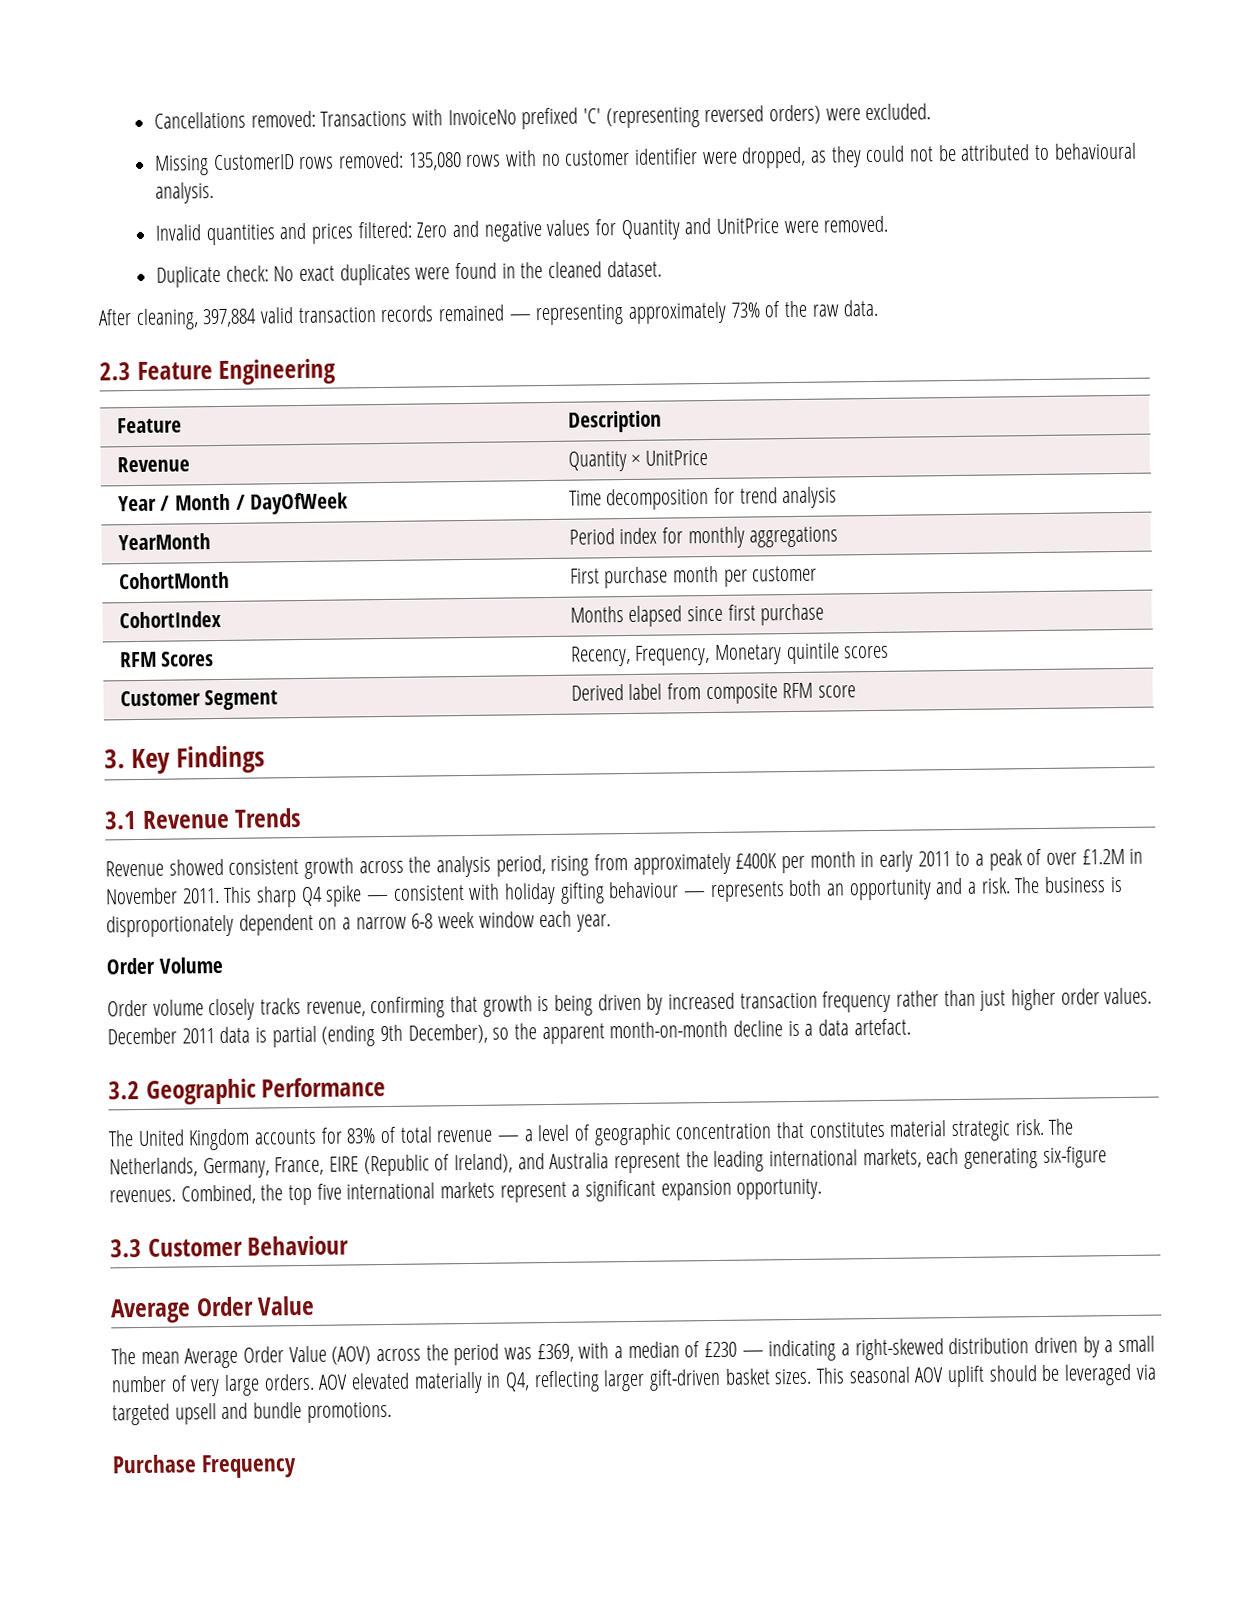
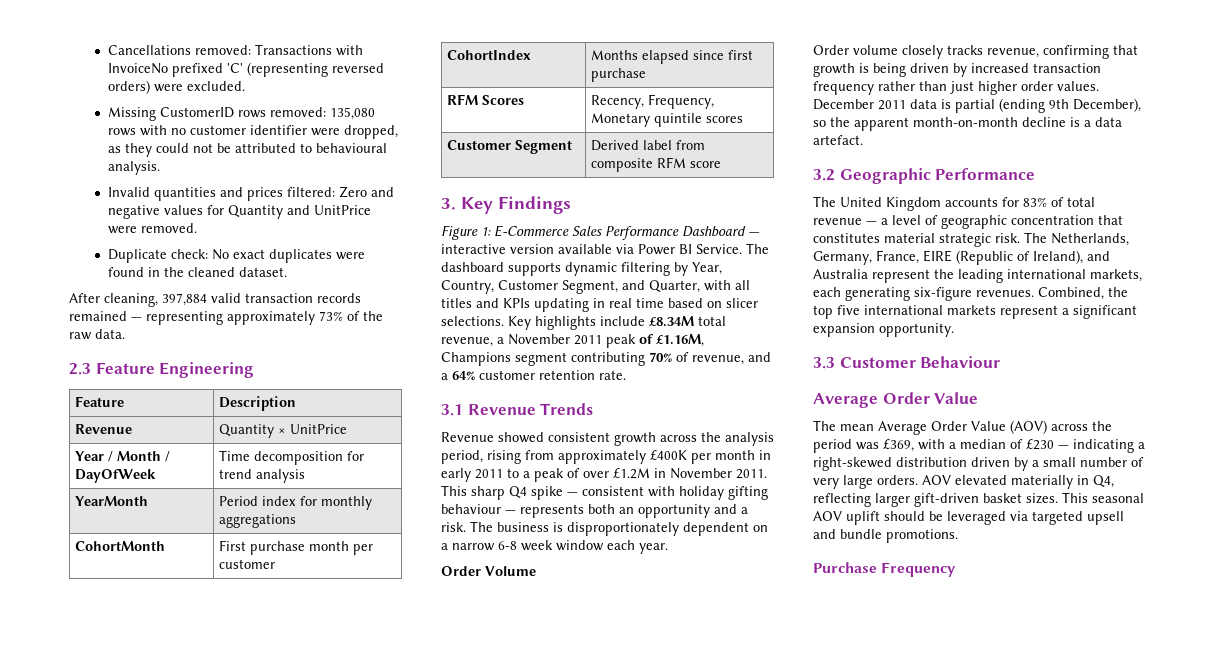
+ Figure 1: E-Commerce Sales Performance Dashboard — interactive version available via Power BI Service. The dashboard supports dynamic filtering by Year, Country, Customer Segment, and Quarter, with all titles and KPIs updating in real time based on slicer selections. Key highlights include £8.34M total revenue, a November 2011 peak of £1.16M, Champions segment contributing 70% of revenue, and a 64% customer retention rate.

